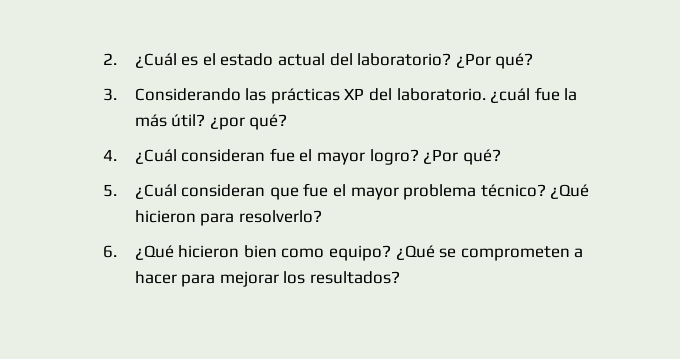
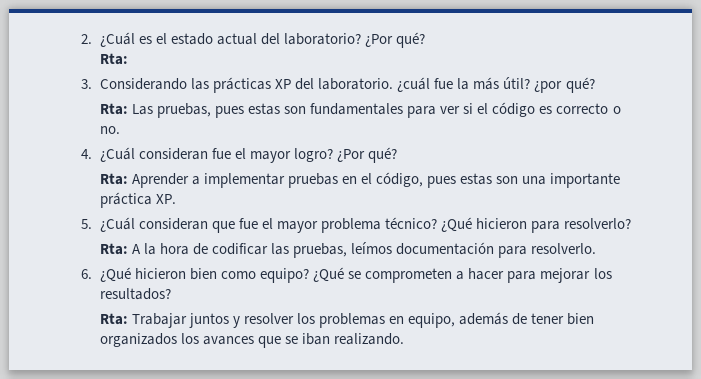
  2. ¿Cuál es el estado actual del laboratorio? ¿Por qué?
+ Rta:
+ Rta: Las pruebas, pues estas son fundamentales para ver si el código es correcto o no.
+ Rta: Aprender a implementar pruebas en el código, pues estas son una importante práctica XP.
+ Rta: A la hora de codificar las pruebas, leímos documentación para resolverlo.
+ Rta: Trabajar juntos y resolver los problemas en equipo, además de tener bien organizados los avances que se iban realizando.

